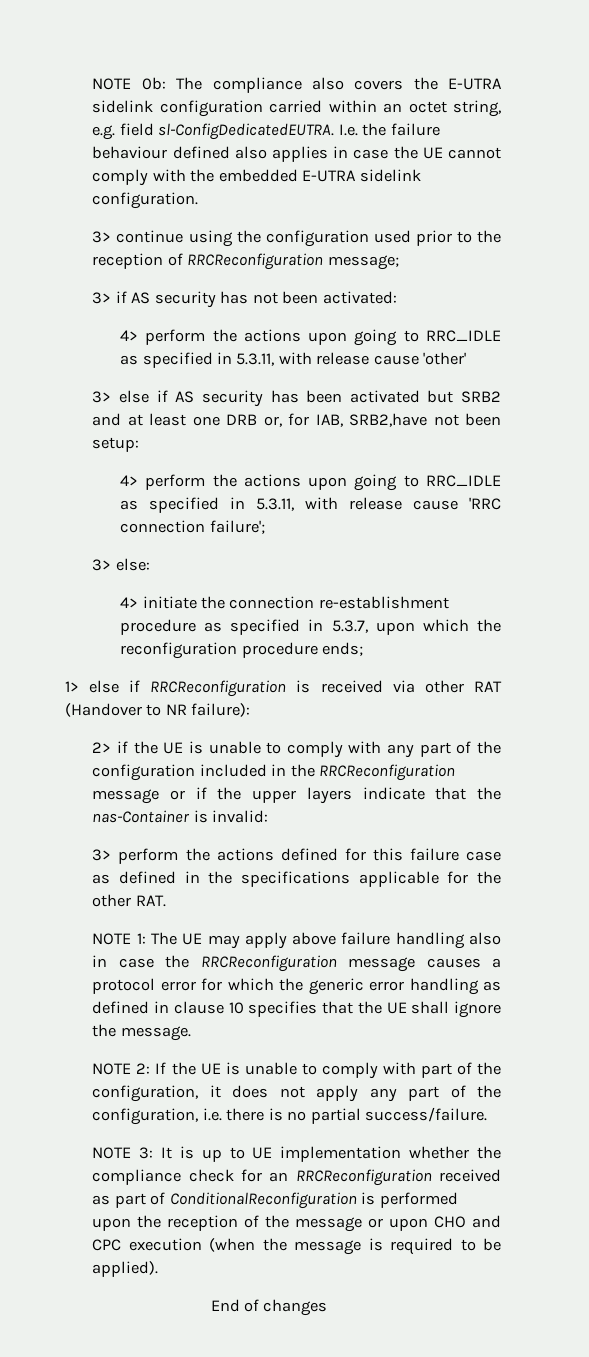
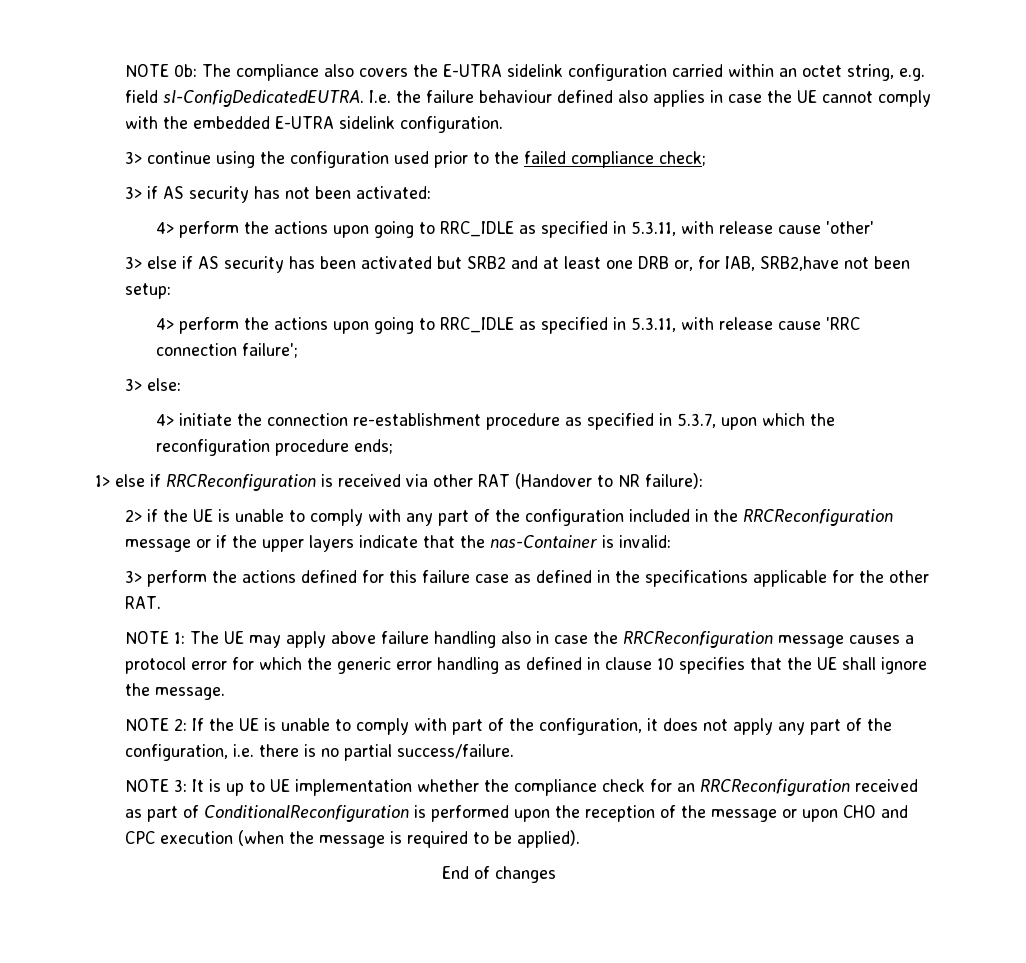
- 3> continue using the configuration used prior to the reception of RRCReconfiguration message;
+ 3> continue using the configuration used prior to the failed compliance check;

